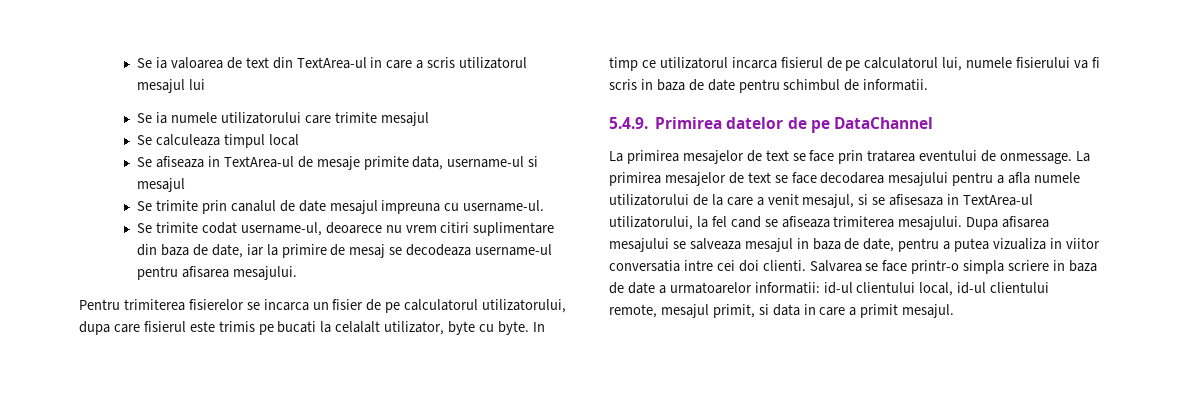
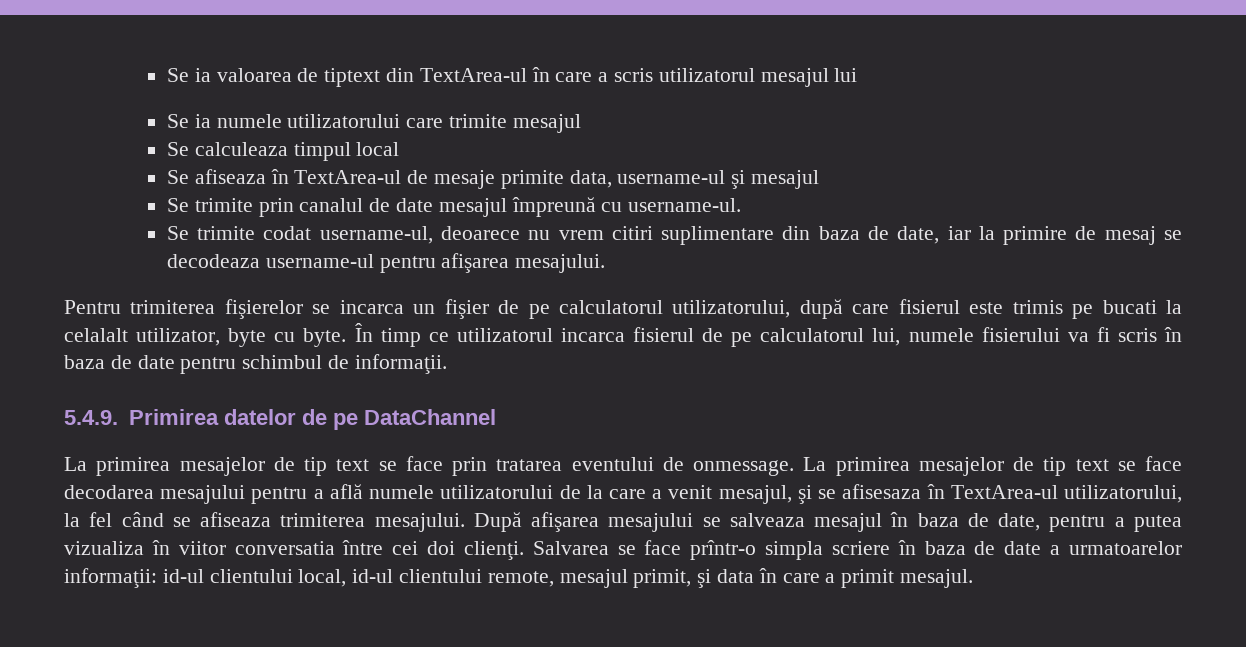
- Se ia valoarea de text din TextArea-ul in care a scris utilizatorul mesajul lui
+ Se ia valoarea de tiptext din TextArea-ul în care a scris utilizatorul mesajul lui
- Se afiseaza in TextArea-ul de mesaje primite data, username-ul si mesajul
+ Se afiseaza în TextArea-ul de mesaje primite data, username-ul şi mesajul
- Se trimite prin canalul de date mesajul impreuna cu username-ul.
+ Se trimite prin canalul de date mesajul împreună cu username-ul.
- Se trimite codat username-ul, deoarece nu vrem citiri suplimentare din baza de date, iar la primire de mesaj se decodeaza username-ul pentru afisarea mesajului.
+ Se trimite codat username-ul, deoarece nu vrem citiri suplimentare din baza de date, iar la primire de mesaj se decodeaza username-ul pentru afişarea mesajului.
- Pentru trimiterea fisierelor se incarca un fisier de pe calculatorul utilizatorului, dupa care fisierul este trimis pe bucati la celalalt utilizator, byte cu byte.
+ Pentru trimiterea fişierelor se incarca un fişier de pe calculatorul utilizatorului, după care fisierul este trimis pe bucati la celalalt utilizator, byte cu byte.
- In timp ce utilizatorul incarca fisierul de pe calculatorul lui, numele fisierului va fi scris in baza de date pentru schimbul de informatii.
+ În timp ce utilizatorul incarca fisierul de pe calculatorul lui, numele fisierului va fi scris în baza de date pentru schimbul de informaţii.
- La primirea mesajelor de text se face prin tratarea eventului de onmessage.
+ La primirea mesajelor de tip text se face prin tratarea eventului de onmessage.
- La primirea mesajelor de text se face decodarea mesajului pentru a afla numele utilizatorului de la care a venit mesajul, si se afisesaza in TextArea-ul utilizatorului, la fel cand se afiseaza trimiterea mesajului.
+ La primirea mesajelor de tip text se face decodarea mesajului pentru a află numele utilizatorului de la care a venit mesajul, şi se afisesaza în TextArea-ul utilizatorului, la fel când se afiseaza trimiterea mesajului.
- Dupa afisarea mesajului se salveaza mesajul in baza de date, pentru a putea vizualiza in viitor conversatia intre cei doi clienti.
+ După afişarea mesajului se salveaza mesajul în baza de date, pentru a putea vizualiza în viitor conversatia între cei doi clienţi.
- Salvarea se face printr-o simpla scriere in baza de date a urmatoarelor informatii: id-ul clientului local, id-ul clientului remote, mesajul primit, si data in care a primit mesajul.
+ Salvarea se face prîntr-o simpla scriere în baza de date a urmatoarelor informaţii: id-ul clientului local, id-ul clientului remote, mesajul primit, şi data în care a primit mesajul.

